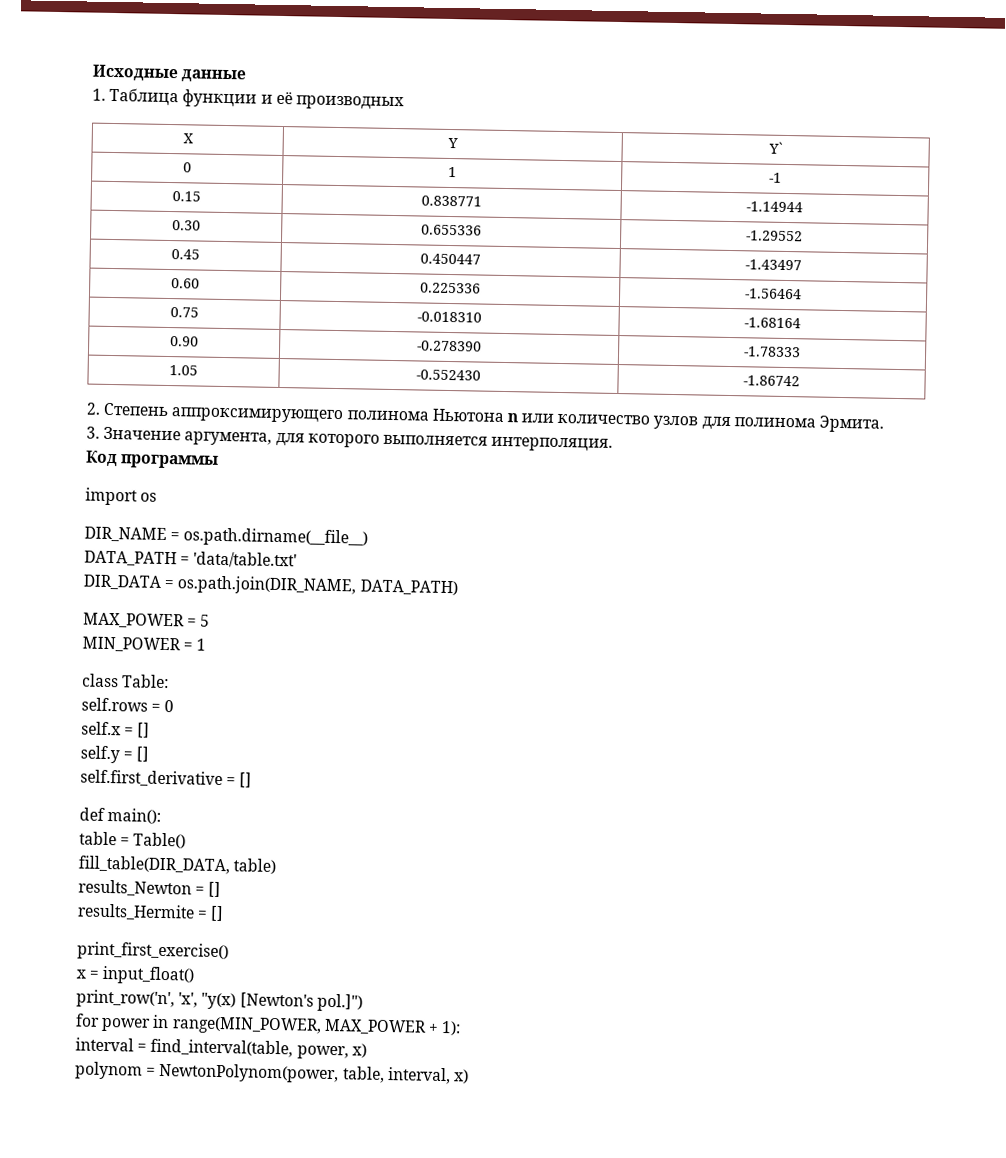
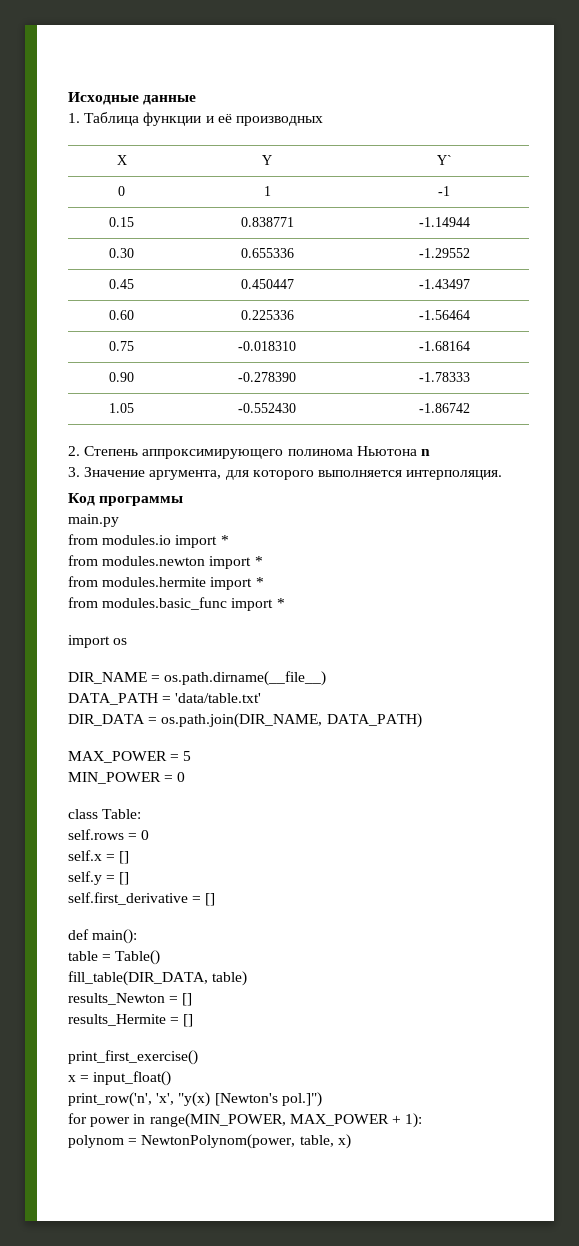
- 2. Степень аппроксимирующего полинома Ньютона n или количество узлов для полинома Эрмита.
+ 2. Степень аппроксимирующего полинома Ньютона n
+ main.py
+ from modules.io import *
+ from modules.newton import *
+ from modules.hermite import *
+ from modules.basic_func import *
- MIN_POWER = 1
+ MIN_POWER = 0
- interval = find_interval(table, power, x)
- polynom = NewtonPolynom(power, table, interval, x)
+ polynom = NewtonPolynom(power, table, x)

